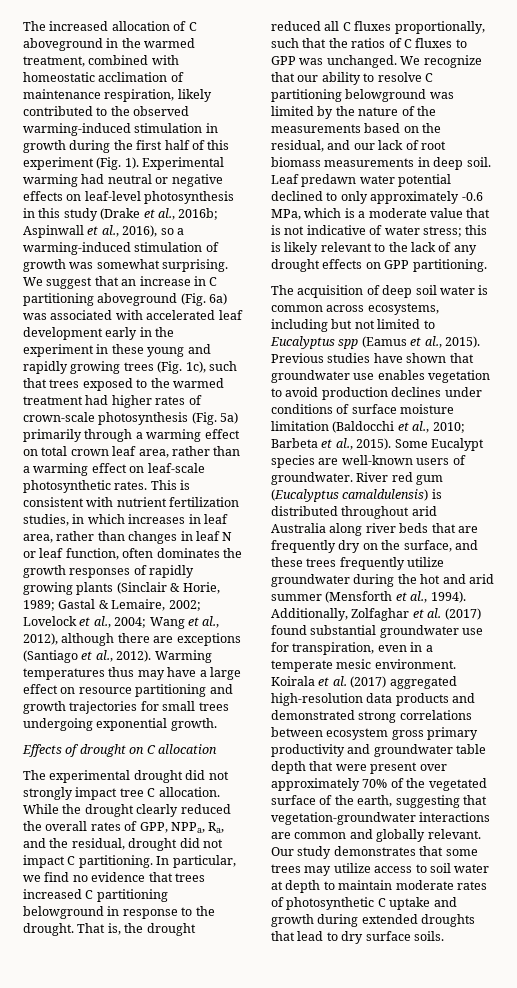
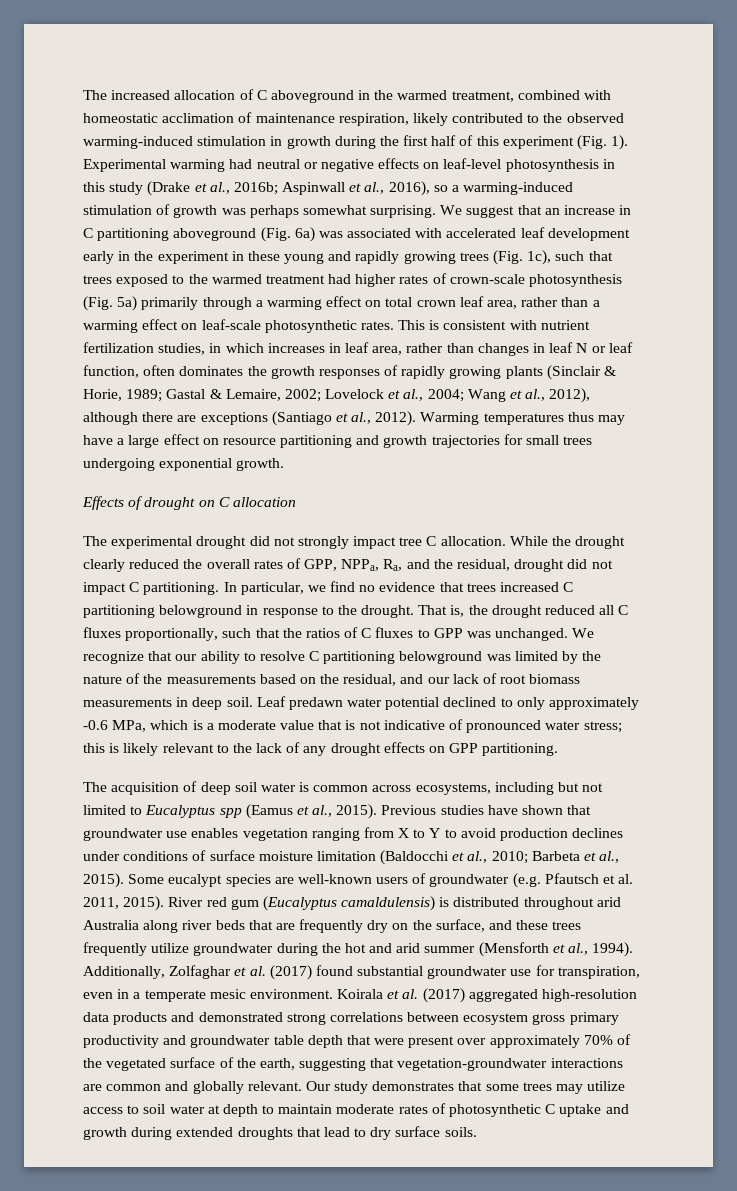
- Experimental warming had neutral or negative effects on leaf-level photosynthesis in this study (Drake et al., 2016b; Aspinwall et al., 2016), so a warming-induced stimulation of growth was somewhat surprising.
+ Experimental warming had neutral or negative effects on leaf-level photosynthesis in this study (Drake et al., 2016b; Aspinwall et al., 2016), so a warming-induced stimulation of growth was perhaps somewhat surprising.
- Leaf predawn water potential declined to only approximately -0.6 MPa, which is a moderate value that is not indicative of water stress; this is likely relevant to the lack of any drought effects on GPP partitioning.
+ Leaf predawn water potential declined to only approximately -0.6 MPa, which is a moderate value that is not indicative of pronounced water stress; this is likely relevant to the lack of any drought effects on GPP partitioning.
- Previous studies have shown that groundwater use enables vegetation to avoid production declines under conditions of surface moisture limitation (Baldocchi et al., 2010; Barbeta et al., 2015).
+ Previous studies have shown that groundwater use enables vegetation ranging from X to Y to avoid production declines under conditions of surface moisture limitation (Baldocchi et al., 2010; Barbeta et al., 2015).
- Some Eucalypt species are well-known users of groundwater.
+ Some eucalypt species are well-known users of groundwater (e.g. Pfautsch et al. 2011, 2015).

